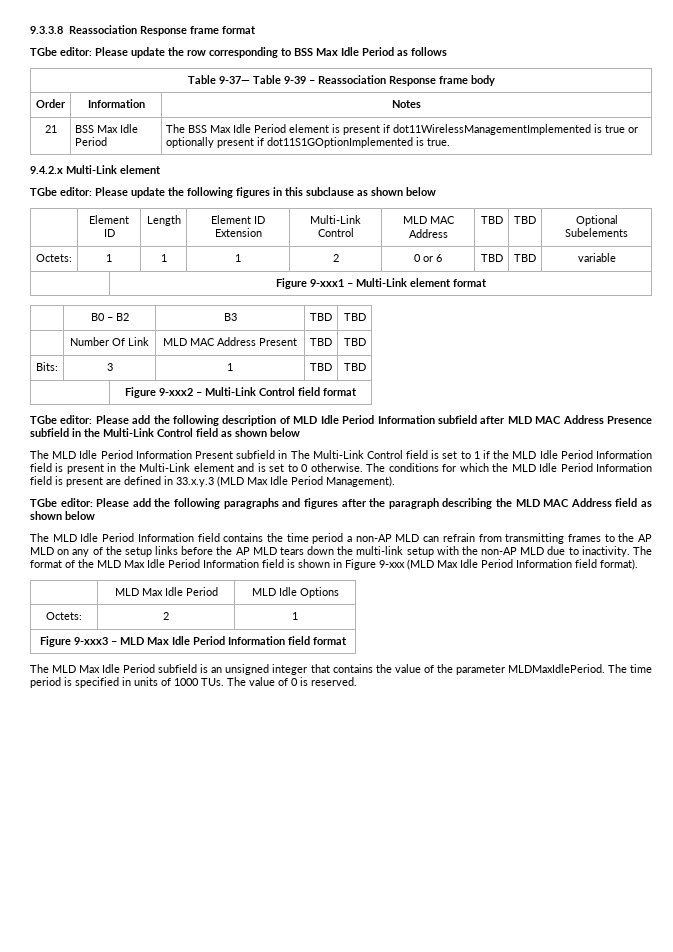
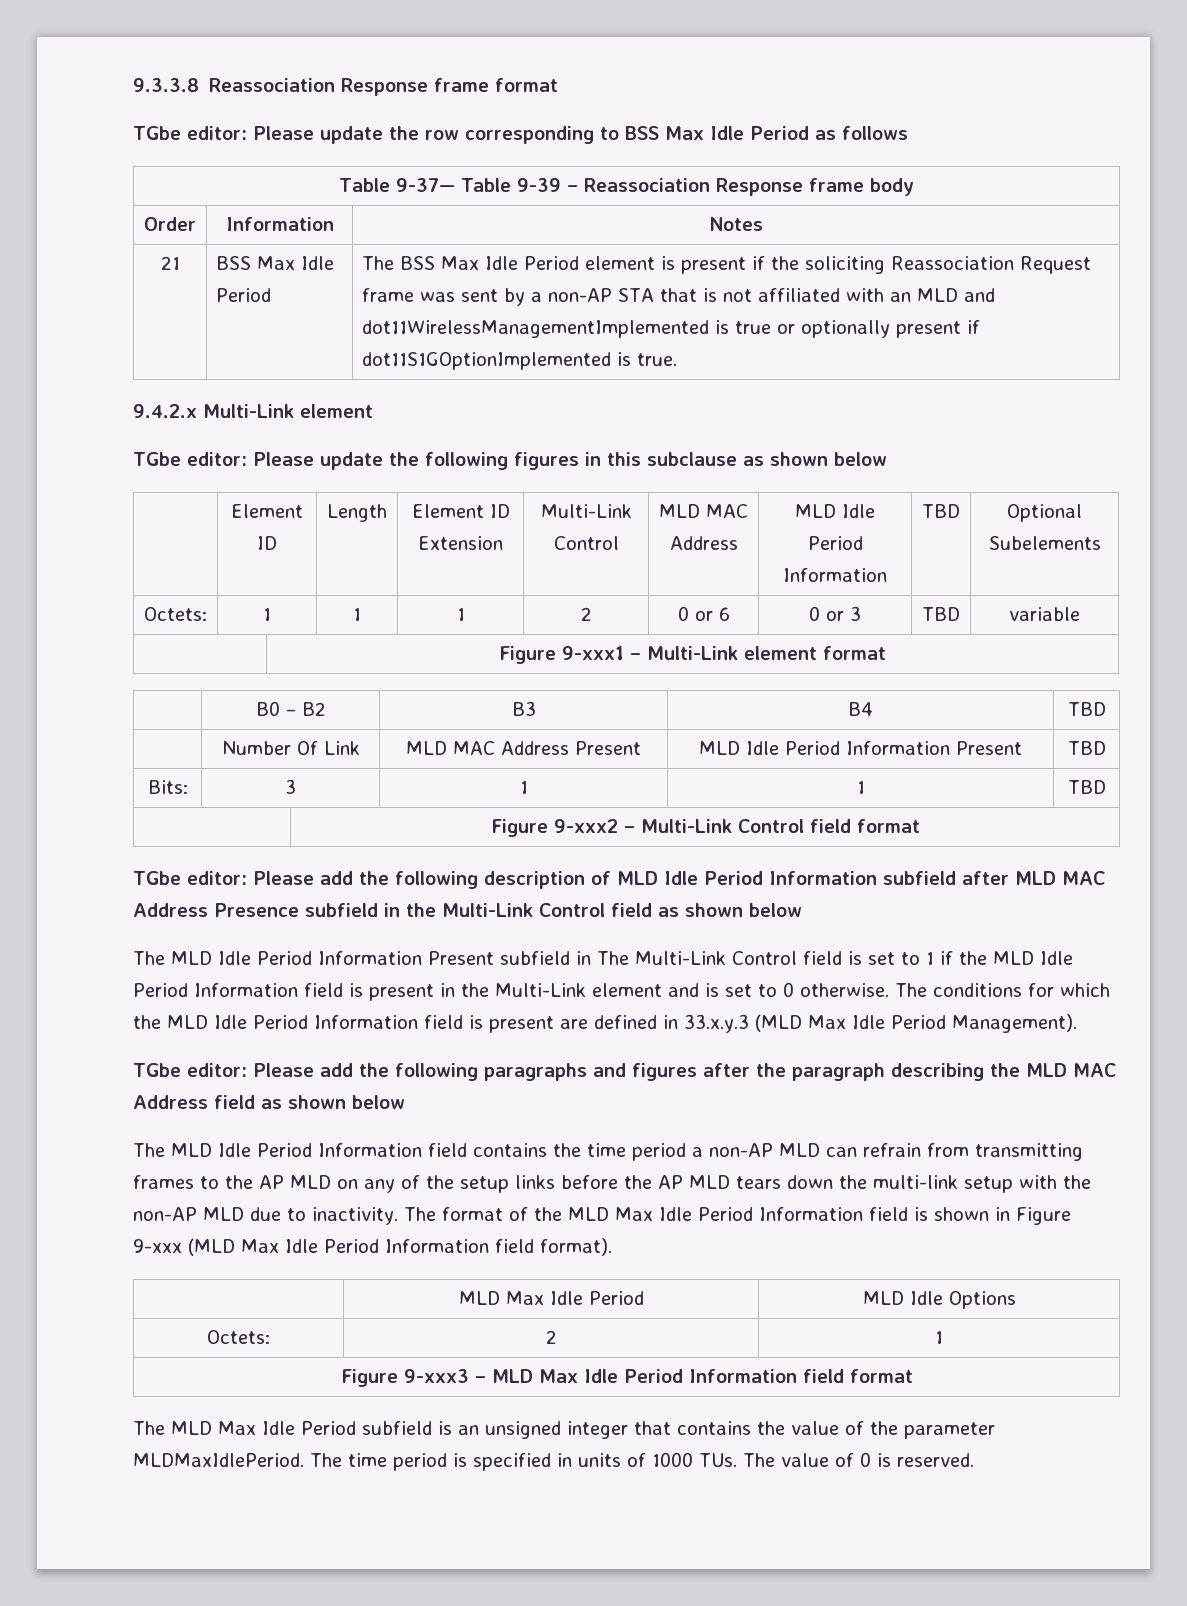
- The BSS Max Idle Period element is present if dot11WirelessManagementImplemented is true or optionally present if dot11S1GOptionImplemented is true.
+ The BSS Max Idle Period element is present if the soliciting Reassociation Request frame was sent by a non-AP STA that is not affiliated with an MLD and dot11WirelessManagementImplemented is true or optionally present if dot11S1GOptionImplemented is true.
- | Element ID | Length | Element ID Extension | Multi-Link Control | MLD MAC Address | TBD | TBD | Optional Subelements
+ | Element ID | Length | Element ID Extension | Multi-Link Control | MLD MAC Address | MLD Idle Period Information | TBD | Optional Subelements
- Octets: | 1 | 1 | 1 | 2 | 0 or 6 | TBD | TBD | variable
+ Octets: | 1 | 1 | 1 | 2 | 0 or 6 | 0 or 3 | TBD | variable
- | B0 – B2 | B3 | TBD | TBD
+ | B0 – B2 | B3 | B4 | TBD
- | Number Of Link | MLD MAC Address Present | TBD | TBD
+ | Number Of Link | MLD MAC Address Present | MLD Idle Period Information Present | TBD
- Bits: | 3 | 1 | TBD | TBD
+ Bits: | 3 | 1 | 1 | TBD

